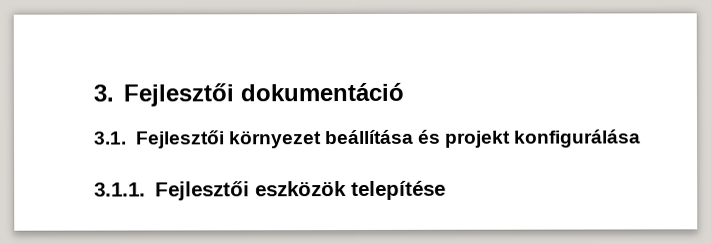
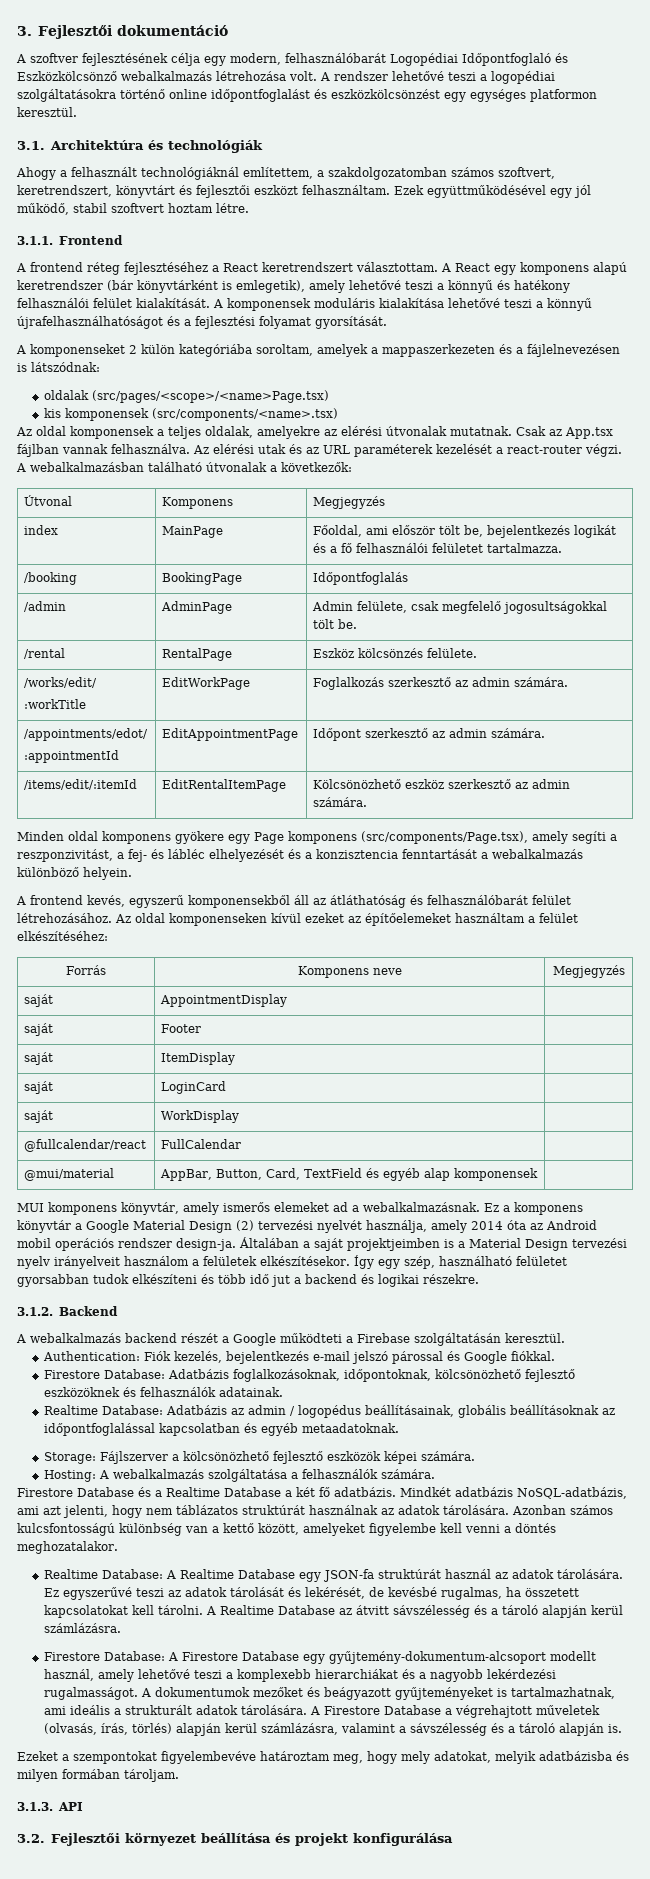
- 3.1. Fejlesztői környezet beállítása és projekt konfigurálása
+ A szoftver fejlesztésének célja egy modern, felhasználóbarát Logopédiai Időpontfoglaló és Eszközkölcsönző webalkalmazás létrehozása volt. A rendszer lehetővé teszi a logopédiai szolgáltatásokra történő online időpontfoglalást és eszközkölcsönzést egy egységes platformon keresztül.
+ 3.1. Architektúra és technológiák
+ Ahogy a felhasznált technológiáknál említettem, a szakdolgozatomban számos szoftvert, keretrendszert, könyvtárt és fejlesztői eszközt felhasználtam. Ezek együttműködésével egy jól működő, stabil szoftvert hoztam létre.
+ 3.1.1. Frontend
+ A frontend réteg fejlesztéséhez a React keretrendszert választottam. A React egy komponens alapú keretrendszer (bár könyvtárként is emlegetik), amely lehetővé teszi a könnyű és hatékony felhasználói felület kialakítását. A komponensek moduláris kialakítása lehetővé teszi a könnyű újrafelhasználhatóságot és a fejlesztési folyamat gyorsítását.
+ A komponenseket 2 külön kategóriába soroltam, amelyek a mappaszerkezeten és a fájlelnevezésen is látszódnak:
+ oldalak (src/pages/<scope>/<name>Page.tsx)
+ kis komponensek (src/components/<name>.tsx)
+ Az oldal komponensek a teljes oldalak, amelyekre az elérési útvonalak mutatnak. Csak az App.tsx fájlban vannak felhasználva. Az elérési utak és az URL paraméterek kezelését a react-router végzi. A webalkalmazásban található útvonalak a következők:
+ Útvonal | Komponens | Megjegyzés
+ index | MainPage | Főoldal, ami először tölt be, bejelentkezés logikát és a fő felhasználói felületet tartalmazza.
+ /booking | BookingPage | Időpontfoglalás
+ /admin | AdminPage | Admin felülete, csak megfelelő jogosultságokkal tölt be.
+ /rental | RentalPage | Eszköz kölcsönzés felülete.
+ /works/edit/
+ :workTitle | EditWorkPage | Foglalkozás szerkesztő az admin számára.
+ /appointments/edot/
+ :appointmentId | EditAppointmentPage | Időpont szerkesztő az admin számára.
+ /items/edit/:itemId | EditRentalItemPage | Kölcsönözhető eszköz szerkesztő az admin számára.
+ Minden oldal komponens gyökere egy Page komponens (src/components/Page.tsx), amely segíti a reszponzivitást, a fej- és lábléc elhelyezését és a konzisztencia fenntartását a webalkalmazás különböző helyein.
+ A frontend kevés, egyszerű komponensekből áll az átláthatóság és felhasználóbarát felület létrehozásához. Az oldal komponenseken kívül ezeket az építőelemeket használtam a felület elkészítéséhez:
+ Forrás | Komponens neve | Megjegyzés
+ saját | AppointmentDisplay |
+ saját | Footer |
+ saját | ItemDisplay |
+ saját | LoginCard |
+ saját | WorkDisplay |
+ @fullcalendar/react | FullCalendar |
+ @mui/material | AppBar, Button, Card, TextField és egyéb alap komponensek |
+ MUI komponens könyvtár, amely ismerős elemeket ad a webalkalmazásnak. Ez a komponens könyvtár a Google Material Design (2) tervezési nyelvét használja, amely 2014 óta az Android mobil operációs rendszer design-ja. Általában a saját projektjeimben is a Material Design tervezési nyelv irányelveit használom a felületek elkészítésekor. Így egy szép, használható felületet gyorsabban tudok elkészíteni és több idő jut a backend és logikai részekre.
+ 3.1.2. Backend
+ A webalkalmazás backend részét a Google működteti a Firebase szolgáltatásán keresztül.
+ Authentication: Fiók kezelés, bejelentkezés e-mail jelszó párossal és Google fiókkal.
+ Firestore Database: Adatbázis foglalkozásoknak, időpontoknak, kölcsönözhető fejlesztő eszközöknek és felhasználók adatainak.
+ Realtime Database: Adatbázis az admin / logopédus beállításainak, globális beállításoknak az időpontfoglalással kapcsolatban és egyéb metaadatoknak.
+ Storage: Fájlszerver a kölcsönözhető fejlesztő eszközök képei számára.
+ Hosting: A webalkalmazás szolgáltatása a felhasználók számára.
+ Firestore Database és a Realtime Database a két fő adatbázis. Mindkét adatbázis NoSQL-adatbázis, ami azt jelenti, hogy nem táblázatos struktúrát használnak az adatok tárolására. Azonban számos kulcsfontosságú különbség van a kettő között, amelyeket figyelembe kell venni a döntés meghozatalakor.
+ Realtime Database: A Realtime Database egy JSON-fa struktúrát használ az adatok tárolására. Ez egyszerűvé teszi az adatok tárolását és lekérését, de kevésbé rugalmas, ha összetett kapcsolatokat kell tárolni. A Realtime Database az átvitt sávszélesség és a tároló alapján kerül számlázásra.
+ Firestore Database: A Firestore Database egy gyűjtemény-dokumentum-alcsoport modellt használ, amely lehetővé teszi a komplexebb hierarchiákat és a nagyobb lekérdezési rugalmasságot. A dokumentumok mezőket és beágyazott gyűjteményeket is tartalmazhatnak, ami ideális a strukturált adatok tárolására. A Firestore Database a végrehajtott műveletek (olvasás, írás, törlés) alapján kerül számlázásra, valamint a sávszélesség és a tároló alapján is.
+ Ezeket a szempontokat figyelembevéve határoztam meg, hogy mely adatokat, melyik adatbázisba és milyen formában tároljam.
+ 3.1.3. API
+ 3.2. Fejlesztői környezet beállítása és projekt konfigurálása
- 3.1.1. Fejlesztői eszközök telepítése

